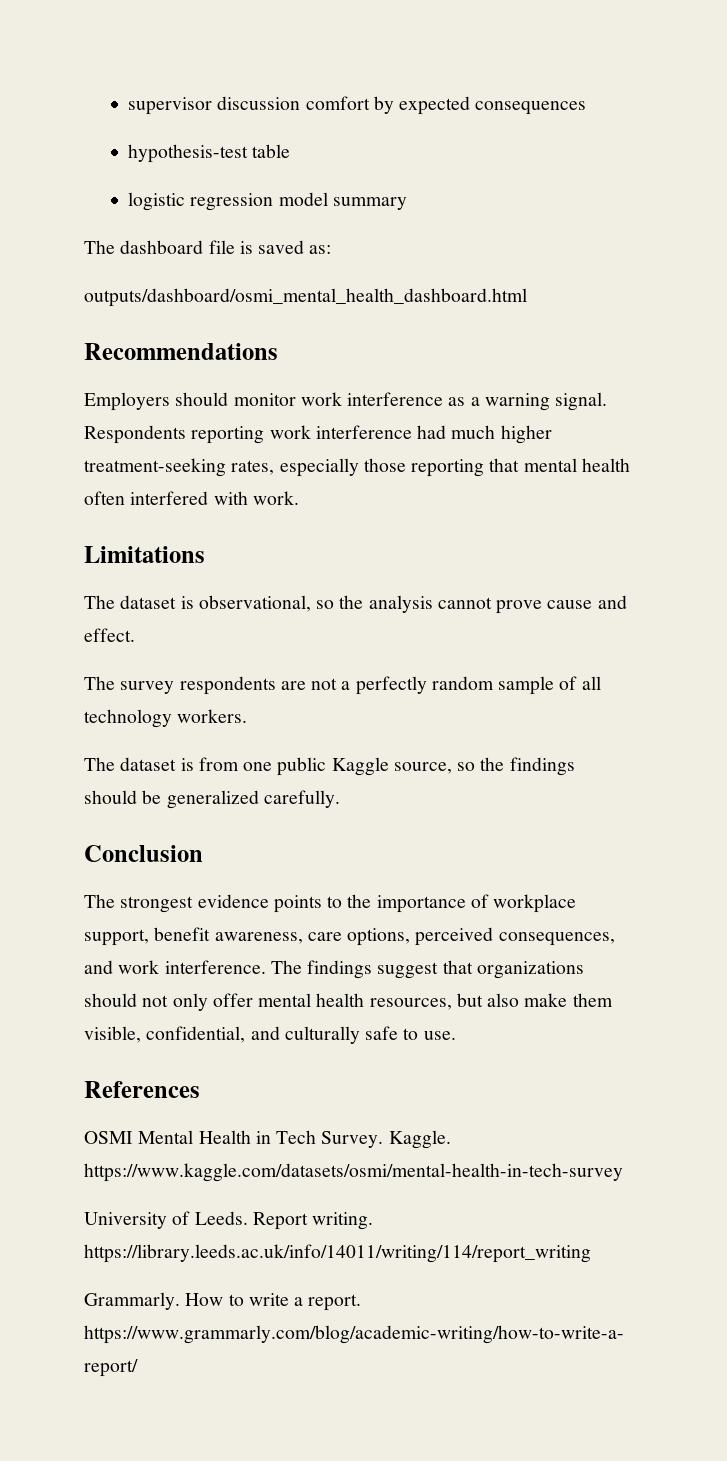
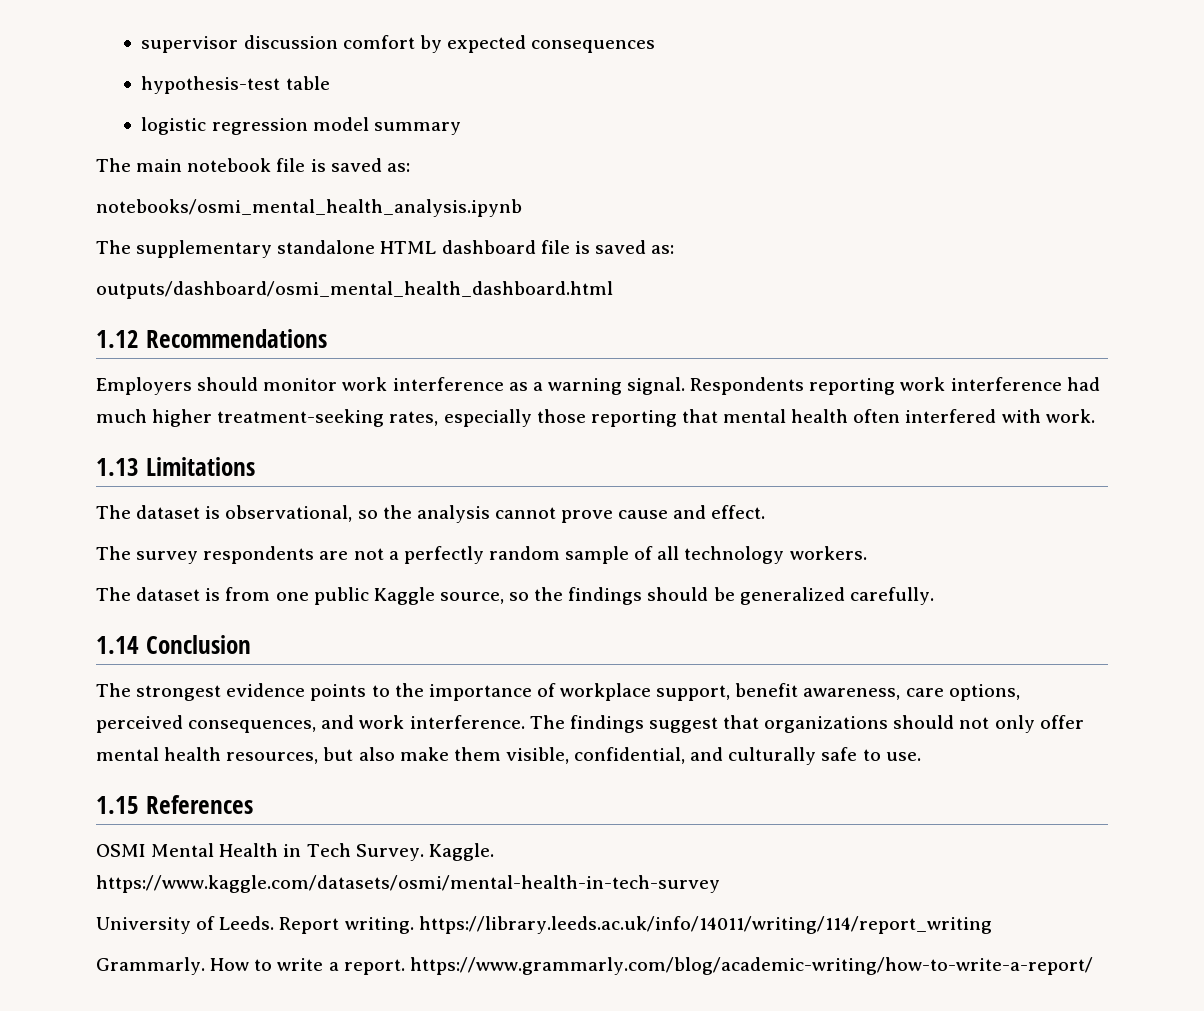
- The dashboard file is saved as:
+ The main notebook file is saved as:
+ notebooks/osmi_mental_health_analysis.ipynb
+ The supplementary standalone HTML dashboard file is saved as:
- Recommendations
+ 1.12 Recommendations
- Limitations
+ 1.13 Limitations
- Conclusion
+ 1.14 Conclusion
- References
+ 1.15 References

